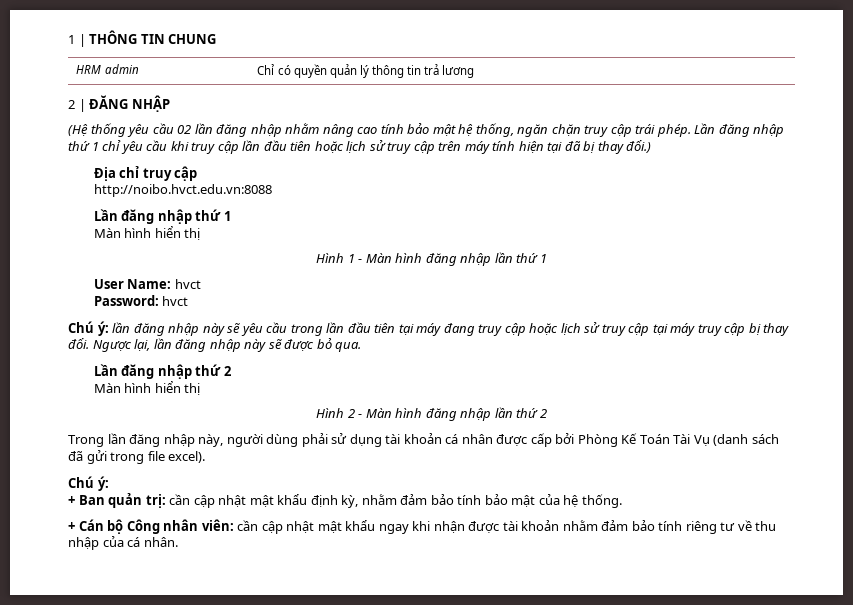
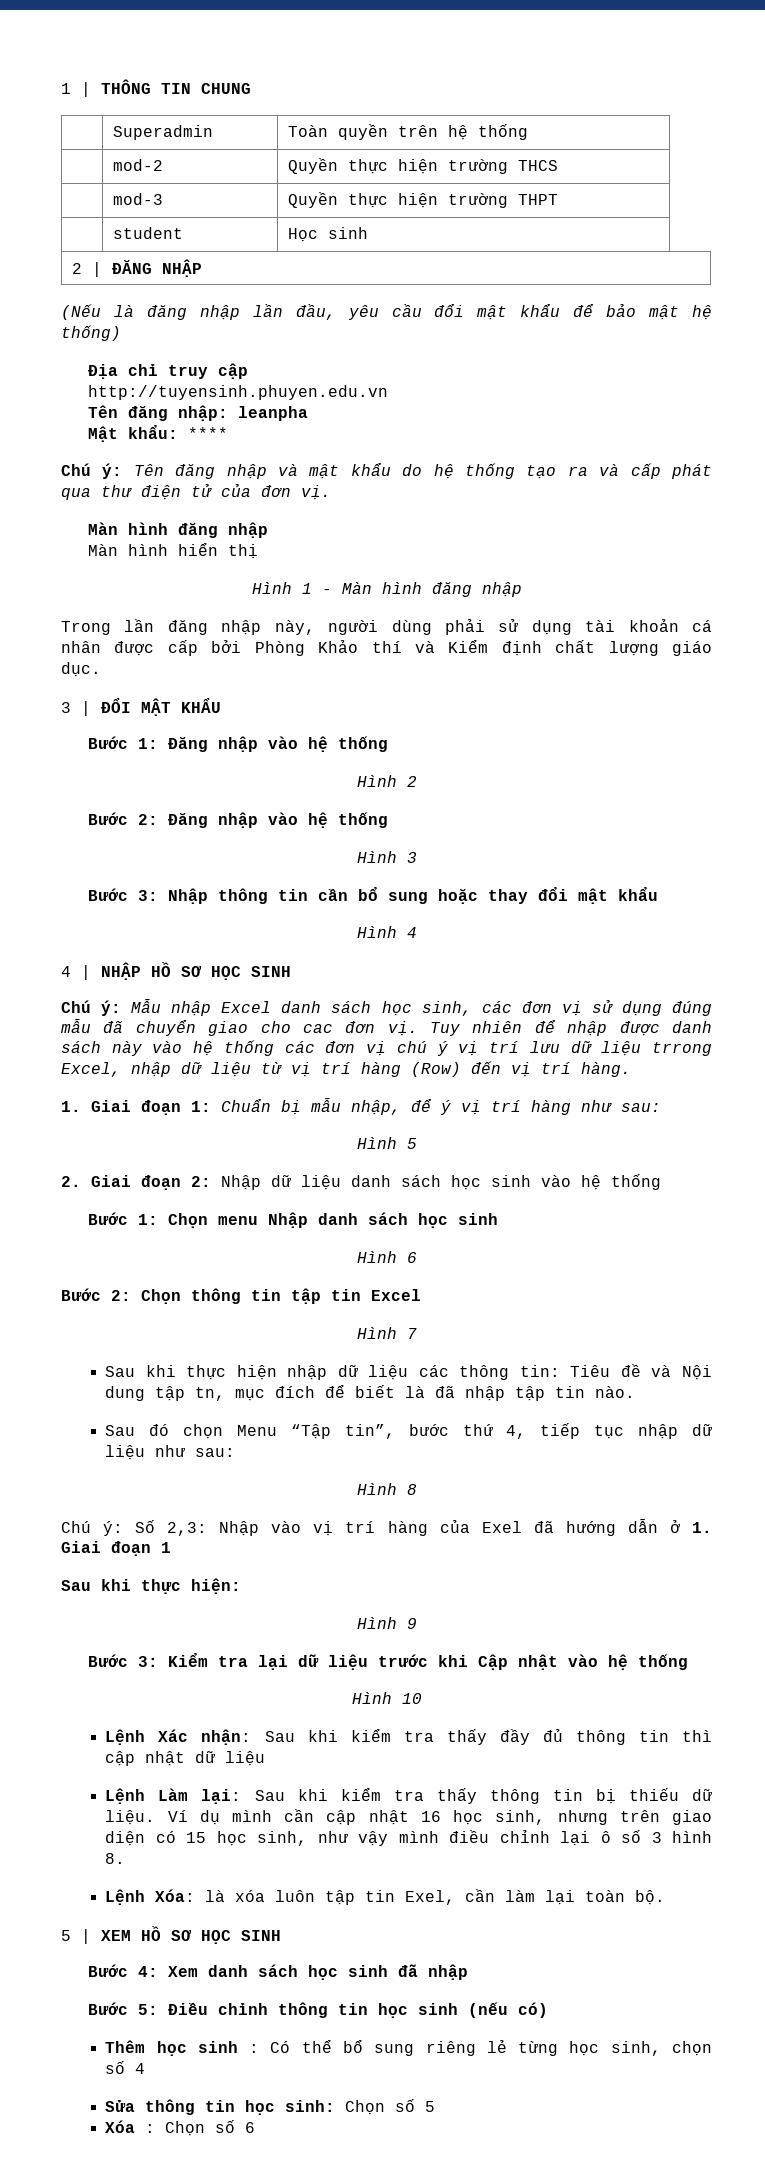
- HRM admin | Chỉ có quyền quản lý thông tin trả lương
+ | Superadmin | Toàn quyền trên hệ thống
+ | mod-2 | Quyền thực hiện trường THCS
+ | mod-3 | Quyền thực hiện trường THPT
+ | student | Học sinh
  2 | ĐĂNG NHẬP
- (Hệ thống yêu cầu 02 lần đăng nhập nhằm nâng cao tính bảo mật hệ thống, ngăn chặn truy cập trái phép. Lần đăng nhập thứ 1 chỉ yêu cầu khi truy cập lần đầu tiên hoặc lịch sử truy cập trên máy tính hiện tại đã bị thay đổi.)
+ (Nếu là đăng nhập lần đầu, yêu cầu đổi mật khẩu để bảo mật hệ thống)
  Địa chỉ truy cập
- http://noibo.hvct.edu.vn:8088
- Lần đăng nhập thứ 1
+ http://tuyensinh.phuyen.edu.vn
+ Tên đăng nhập: leanpha
+ Mật khẩu: ****
+ Chú ý: Tên đăng nhập và mật khẩu do hệ thống tạo ra và cấp phát qua thư điện tử của đơn vị.
+ Màn hình đăng nhập
- Hình 1 - Màn hình đăng nhập lần thứ 1
- User Name: hvct
- Password: hvct
- Chú ý: lần đăng nhập này sẽ yêu cầu trong lần đầu tiên tại máy đang truy cập hoặc lịch sử truy cập tại máy truy cập bị thay đổi. Ngược lại, lần đăng nhập này sẽ được bỏ qua.
- Lần đăng nhập thứ 2
- Màn hình hiển thị
- Hình 2 - Màn hình đăng nhập lần thứ 2
+ Hình 1 - Màn hình đăng nhập
- Trong lần đăng nhập này, người dùng phải sử dụng tài khoản cá nhân được cấp bởi Phòng Kế Toán Tài Vụ (danh sách đã gửi trong file excel).
- Chú ý:
- + Ban quản trị: cần cập nhật mật khẩu định kỳ, nhằm đảm bảo tính bảo mật của hệ thống.
- + Cán bộ Công nhân viên: cần cập nhật mật khẩu ngay khi nhận được tài khoản nhằm đảm bảo tính riêng tư về thu nhập của cá nhân.
+ Trong lần đăng nhập này, người dùng phải sử dụng tài khoản cá nhân được cấp bởi Phòng Khảo thí và Kiểm định chất lượng giáo dục.
+ 3 | ĐỔI MẬT KHẨU
+ Bước 1: Đăng nhập vào hệ thống
+ Hình 2
+ Bước 2: Đăng nhập vào hệ thống
+ Hình 3
+ Bước 3: Nhập thông tin cần bổ sung hoặc thay đổi mật khẩu
+ Hình 4
+ 4 | NHẬP HỒ SƠ HỌC SINH
+ Chú ý: Mẫu nhập Excel danh sách học sinh, các đơn vị sử dụng đúng mẫu đã chuyển giao cho cac đơn vị. Tuy nhiên để nhập được danh sách này vào hệ thống các đơn vị chú ý vị trí lưu dữ liệu trrong Excel, nhập dữ liệu từ vị trí hàng (Row) đến vị trí hàng.
+ 1. Giai đoạn 1: Chuẩn bị mẫu nhập, để ý vị trí hàng như sau:
+ Hình 5
+ 2. Giai đoạn 2: Nhập dữ liệu danh sách học sinh vào hệ thống
+ Bước 1: Chọn menu Nhập danh sách học sinh
+ Hình 6
+ Bước 2: Chọn thông tin tập tin Excel
+ Hình 7
+ Sau khi thực hiện nhập dữ liệu các thông tin: Tiêu đề và Nội dung tập tn, mục đích để biết là đã nhập tập tin nào.
+ Sau đó chọn Menu “Tập tin”, bước thứ 4, tiếp tục nhập dữ liệu như sau:
+ Hình 8
+ Chú ý: Số 2,3: Nhập vào vị trí hàng của Exel đã hướng dẫn ở 1. Giai đoạn 1
+ Sau khi thực hiện:
+ Hình 9
+ Bước 3: Kiểm tra lại dữ liệu trước khi Cập nhật vào hệ thống
+ Hình 10
+ Lệnh Xác nhận: Sau khi kiểm tra thấy đầy đủ thông tin thì cập nhật dữ liệu
+ Lệnh Làm lại: Sau khi kiểm tra thấy thông tin bị thiếu dữ liệu. Ví dụ mình cần cập nhật 16 học sinh, nhưng trên giao diện có 15 học sinh, như vậy mình điều chỉnh lại ô số 3 hình 8.
+ Lệnh Xóa: là xóa luôn tập tin Exel, cần làm lại toàn bộ.
+ 5 | XEM HỒ SƠ HỌC SINH
+ Bước 4: Xem danh sách học sinh đã nhập
+ Bước 5: Điều chỉnh thông tin học sinh (nếu có)
+ Thêm học sinh : Có thể bổ sung riêng lẻ từng học sinh, chọn số 4
+ Sửa thông tin học sinh: Chọn số 5
+ Xóa : Chọn số 6

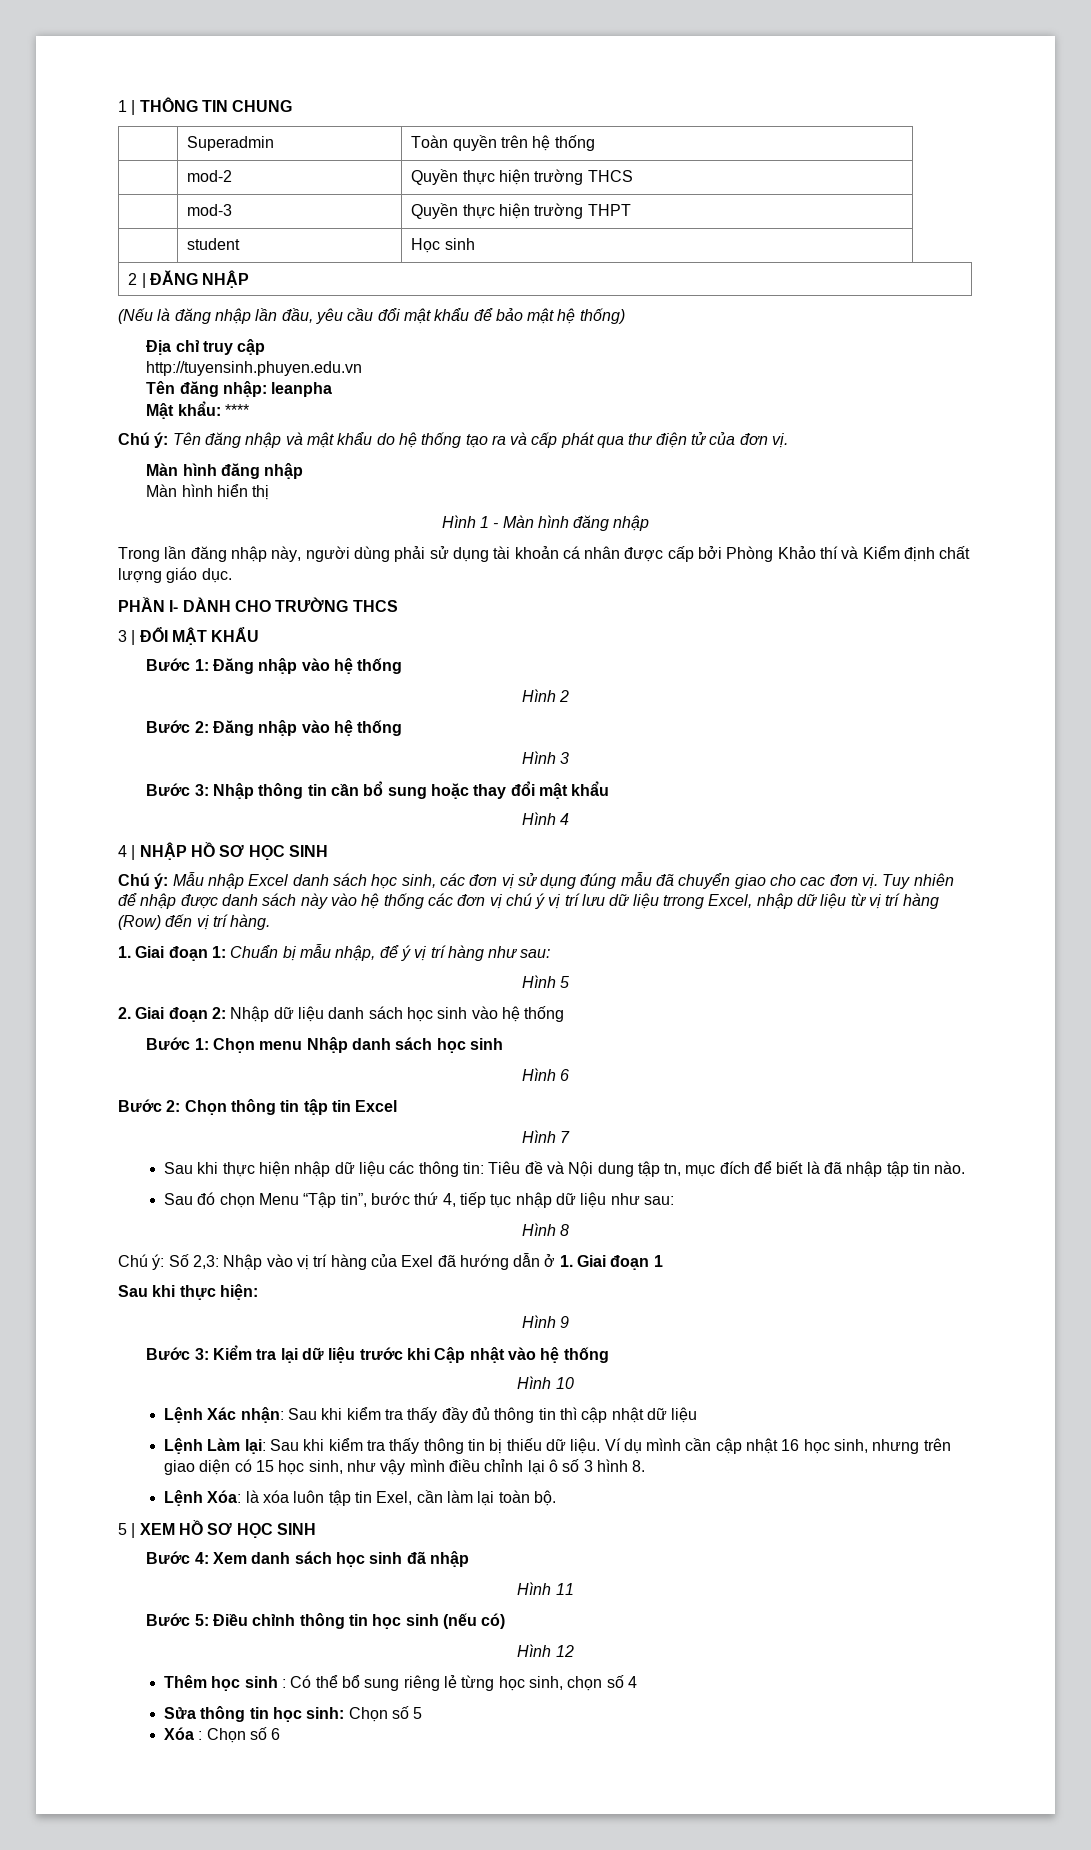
+ PHẦN I- DÀNH CHO TRƯỜNG THCS
+ Hình 11
+ Hình 12

